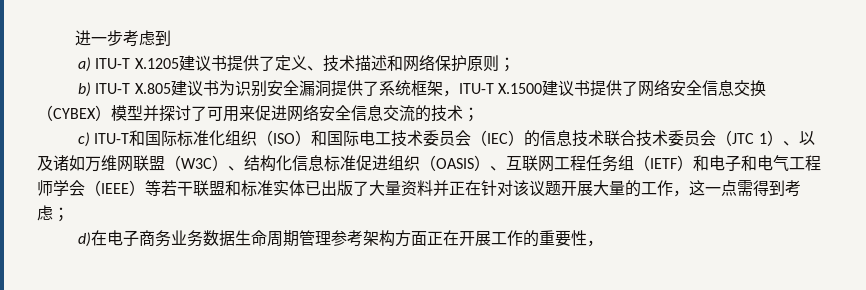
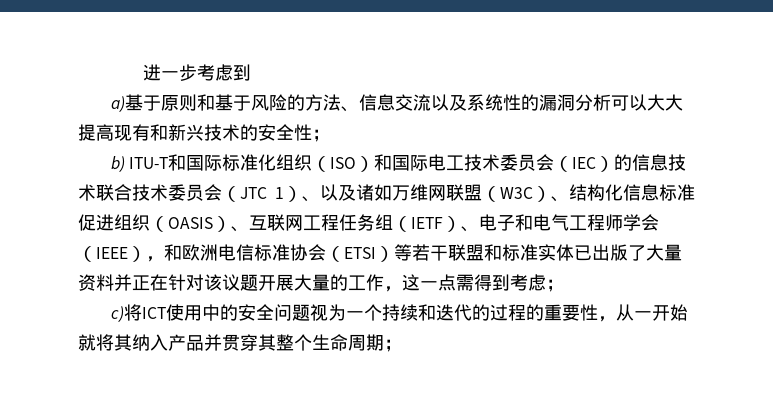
- a) ITU-T X.1205建议书提供了定义、技术描述和网络保护原则；
- b) ITU-T X.805建议书为识别安全漏洞提供了系统框架，ITU-T X.1500建议书提供了网络安全信息交换（CYBEX）模型并探讨了可用来促进网络安全信息交流的技术；
- c) ITU-T和国际标准化组织（ISO）和国际电工技术委员会（IEC）的信息技术联合技术委员会（JTC 1）、以及诸如万维网联盟（W3C）、结构化信息标准促进组织（OASIS）、互联网工程任务组（IETF）和电子和电气工程师学会（IEEE）等若干联盟和标准实体已出版了大量资料并正在针对该议题开展大量的工作，这一点需得到考虑；
+ a)基于原则和基于风险的方法、信息交流以及系统性的漏洞分析可以大大提高现有和新兴技术的安全性；
+ b) ITU-T和国际标准化组织（ISO）和国际电工技术委员会（IEC）的信息技术联合技术委员会（JTC 1）、以及诸如万维网联盟（W3C）、结构化信息标准促进组织（OASIS）、互联网工程任务组（IETF）、电子和电气工程师学会（IEEE），和欧洲电信标准协会（ETSI）等若干联盟和标准实体已出版了大量资料并正在针对该议题开展大量的工作，这一点需得到考虑；
- d)在电子商务业务数据生命周期管理参考架构方面正在开展工作的重要性，
+ c)将ICT使用中的安全问题视为一个持续和迭代的过程的重要性，从一开始就将其纳入产品并贯穿其整个生命周期；

